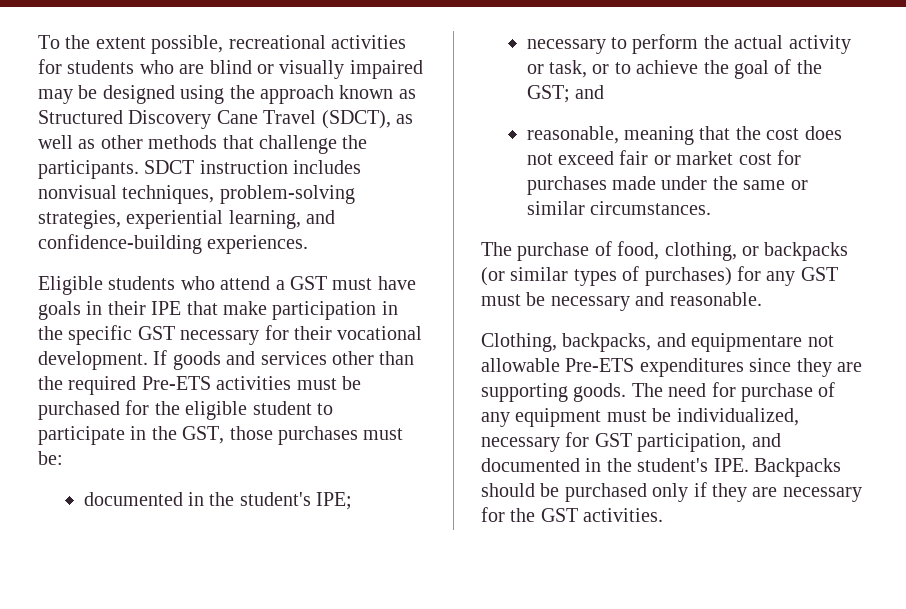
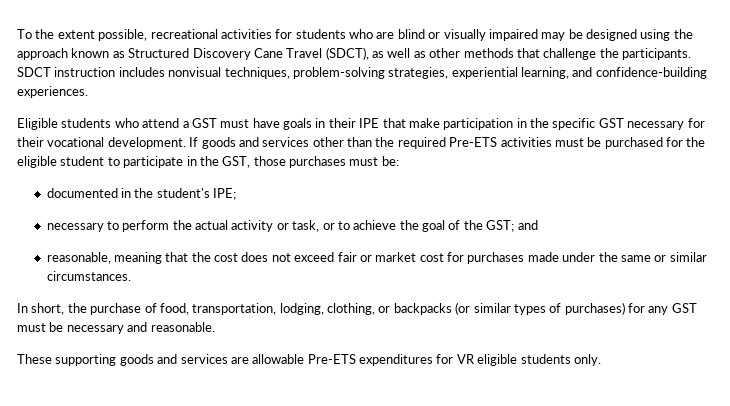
- The purchase of food, clothing, or backpacks (or similar types of purchases) for any GST must be necessary and reasonable.
+ In short, the purchase of food, transportation, lodging, clothing, or backpacks (or similar types of purchases) for any GST must be necessary and reasonable.
- Clothing, backpacks, and equipmentare not allowable Pre-ETS expenditures since they are supporting goods. The need for purchase of any equipment must be individualized, necessary for GST participation, and documented in the student's IPE. Backpacks should be purchased only if they are necessary for the GST activities.
+ These supporting goods and services are allowable Pre-ETS expenditures for VR eligible students only.

